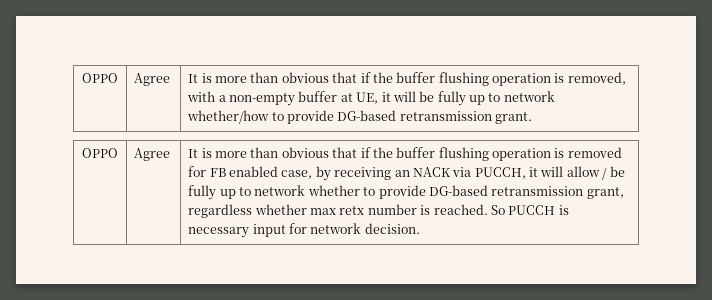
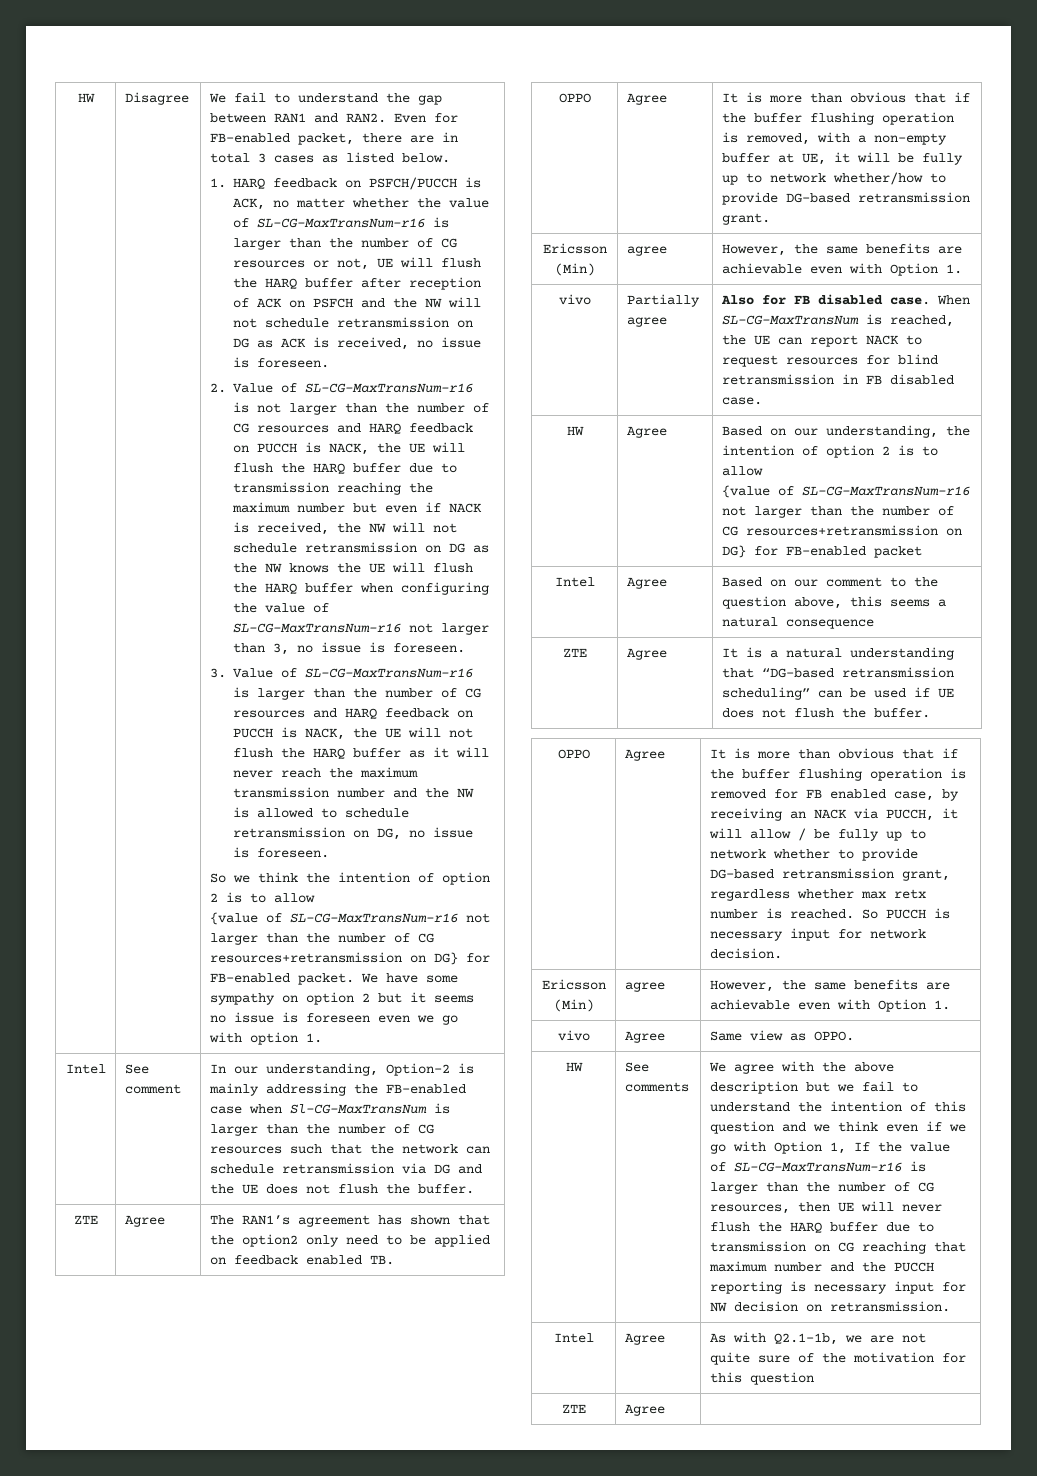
+ HW | Disagree | We fail to understand the gap between RAN1 and RAN2. Even for FB-enabled packet, there are in total 3 cases as listed below.
+ 1. HARQ feedback on PSFCH/PUCCH is ACK, no matter whether the value of SL-CG-MaxTransNum-r16 is larger than the number of CG resources or not, UE will flush the HARQ buffer after reception of ACK on PSFCH and the NW will not schedule retransmission on DG as ACK is received, no issue is foreseen.
+ 2. Value of SL-CG-MaxTransNum-r16 is not larger than the number of CG resources and HARQ feedback on PUCCH is NACK, the UE will flush the HARQ buffer due to transmission reaching the maximum number but even if NACK is received, the NW will not schedule retransmission on DG as the NW knows the UE will flush the HARQ buffer when configuring the value of SL-CG-MaxTransNum-r16 not larger than 3, no issue is foreseen.
+ 3. Value of SL-CG-MaxTransNum-r16 is larger than the number of CG resources and HARQ feedback on PUCCH is NACK, the UE will not flush the HARQ buffer as it will never reach the maximum transmission number and the NW is allowed to schedule retransmission on DG, no issue is foreseen.
+ So we think the intention of option 2 is to allow
+ {value of SL-CG-MaxTransNum-r16 not larger than the number of CG resources+retransmission on DG} for FB-enabled packet. We have some sympathy on option 2 but it seems no issue is foreseen even we go with option 1.
+ Intel | See comment | In our understanding, Option-2 is mainly addressing the FB-enabled case when Sl-CG-MaxTransNum is larger than the number of CG resources such that the network can schedule retransmission via DG and the UE does not flush the buffer.
+ ZTE | Agree | The RAN1’s agreement has shown that the option2 only need to be applied on feedback enabled TB.
  OPPO | Agree | It is more than obvious that if the buffer flushing operation is removed, with a non-empty buffer at UE, it will be fully up to network whether/how to provide DG-based retransmission grant.
+ Ericsson (Min) | agree | However, the same benefits are achievable even with Option 1.
+ vivo | Partially agree | Also for FB disabled case. When SL-CG-MaxTransNum is reached, the UE can report NACK to request resources for blind retransmission in FB disabled case.
+ HW | Agree | Based on our understanding, the intention of option 2 is to allow
+ {value of SL-CG-MaxTransNum-r16 not larger than the number of CG resources+retransmission on DG} for FB-enabled packet
+ Intel | Agree | Based on our comment to the question above, this seems a natural consequence
+ ZTE | Agree | It is a natural understanding that “DG-based retransmission scheduling” can be used if UE does not flush the buffer.
  So PUCCH is necessary input for network decision.
+ Ericsson (Min) | agree | However, the same benefits are achievable even with Option 1.
+ vivo | Agree | Same view as OPPO.
+ HW | See comments | We agree with the above description but we fail to understand the intention of this question and we think even if we go with Option 1, If the value of SL-CG-MaxTransNum-r16 is larger than the number of CG resources, then UE will never flush the HARQ buffer due to transmission on CG reaching that maximum number and the PUCCH reporting is necessary input for NW decision on retransmission.
+ Intel | Agree | As with Q2.1-1b, we are not quite sure of the motivation for this question
+ ZTE | Agree |

